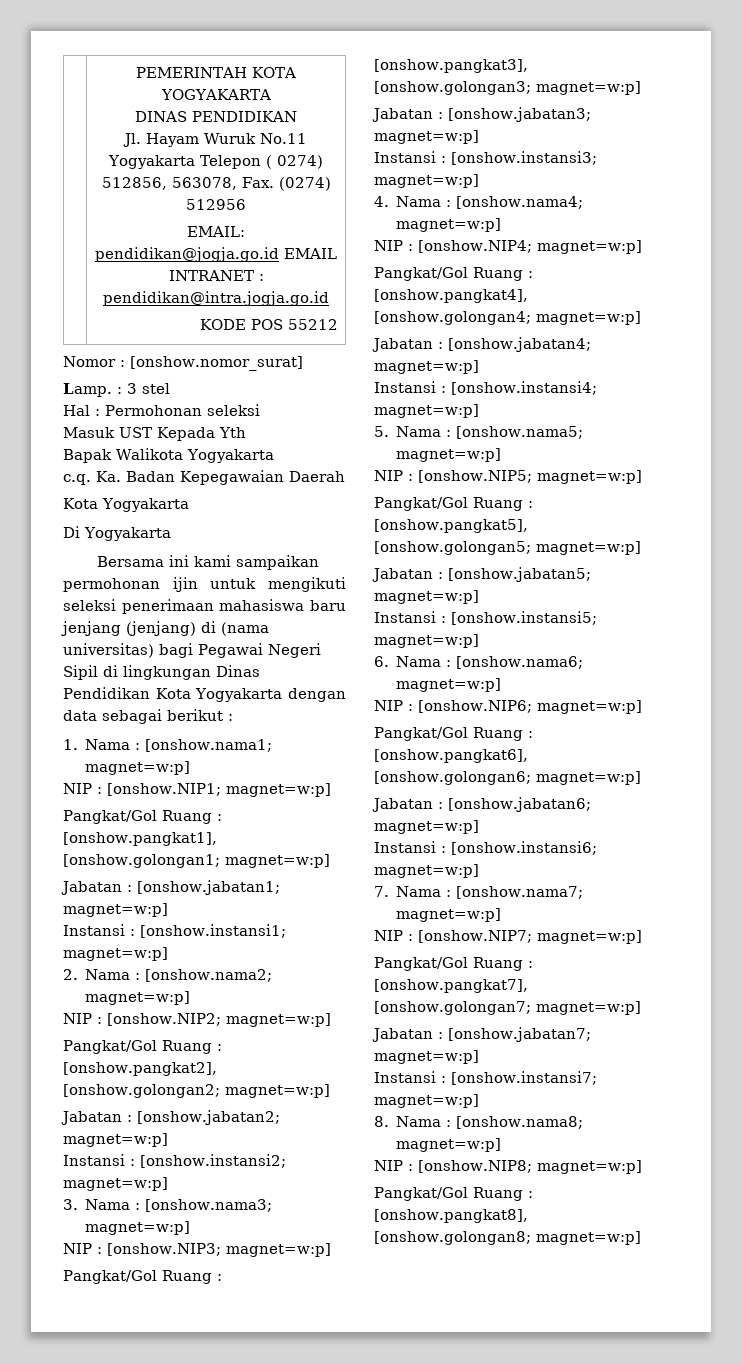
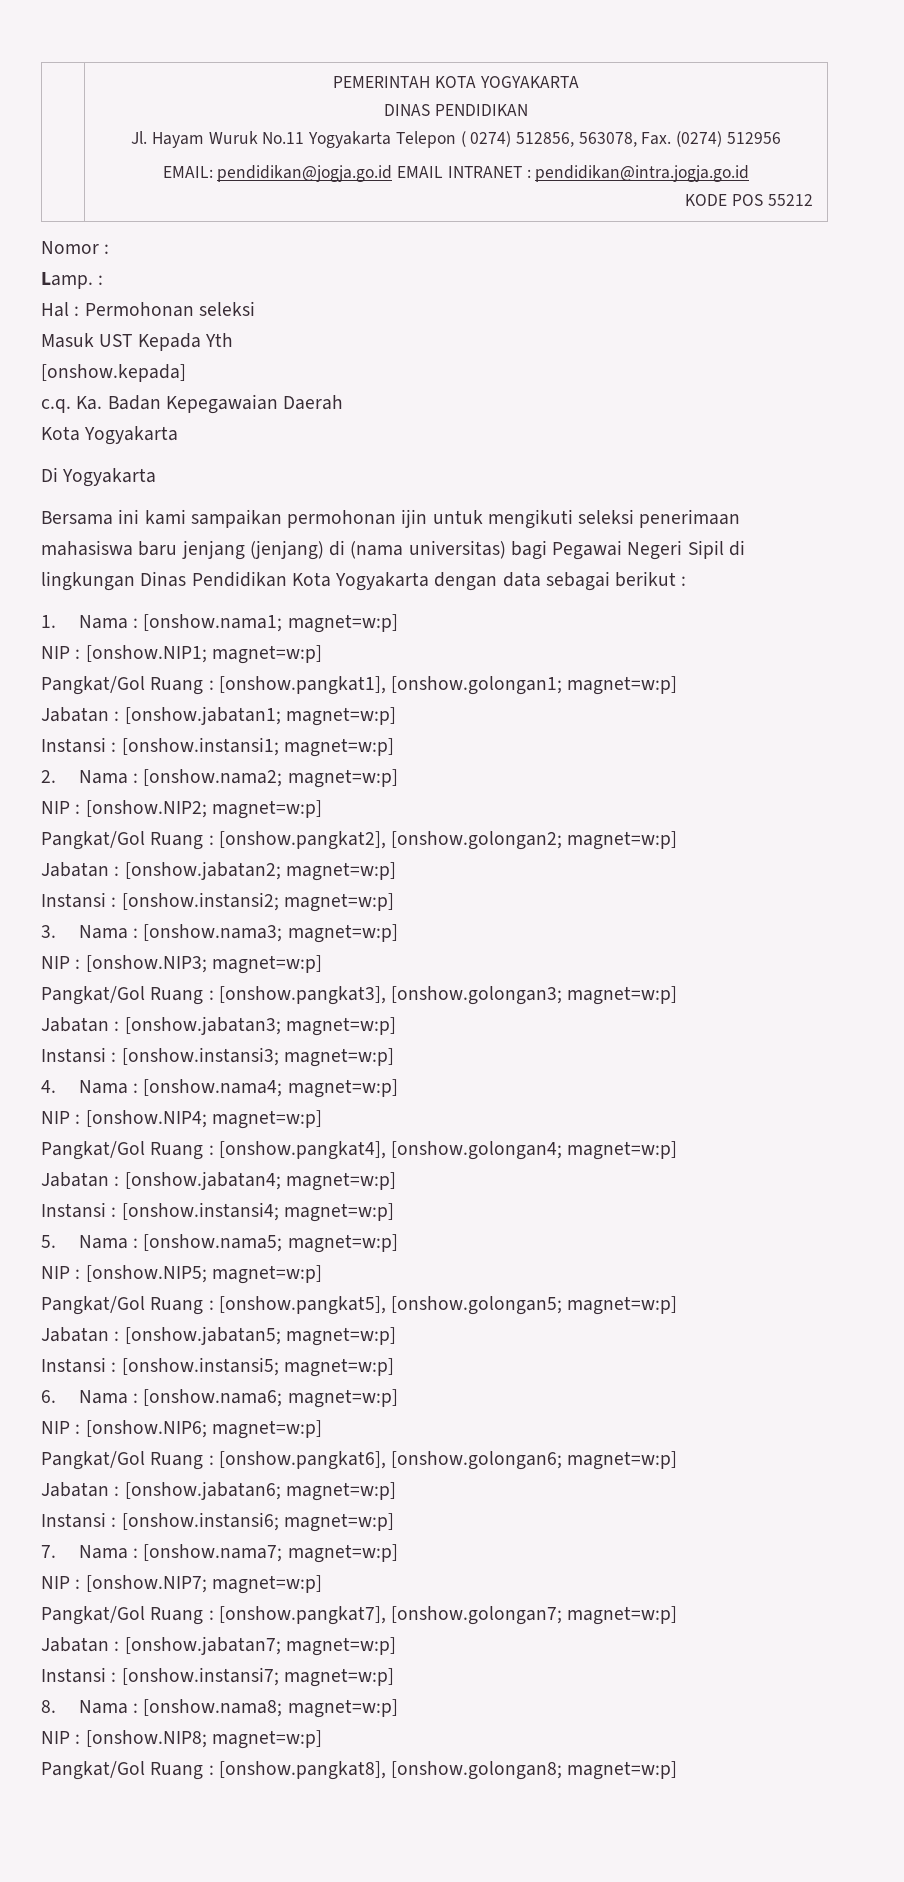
- Nomor : [onshow.nomor_surat]
+ Nomor :
- Lamp. : 3 stel
+ Lamp. :
- Bapak Walikota Yogyakarta
+ [onshow.kepada]

